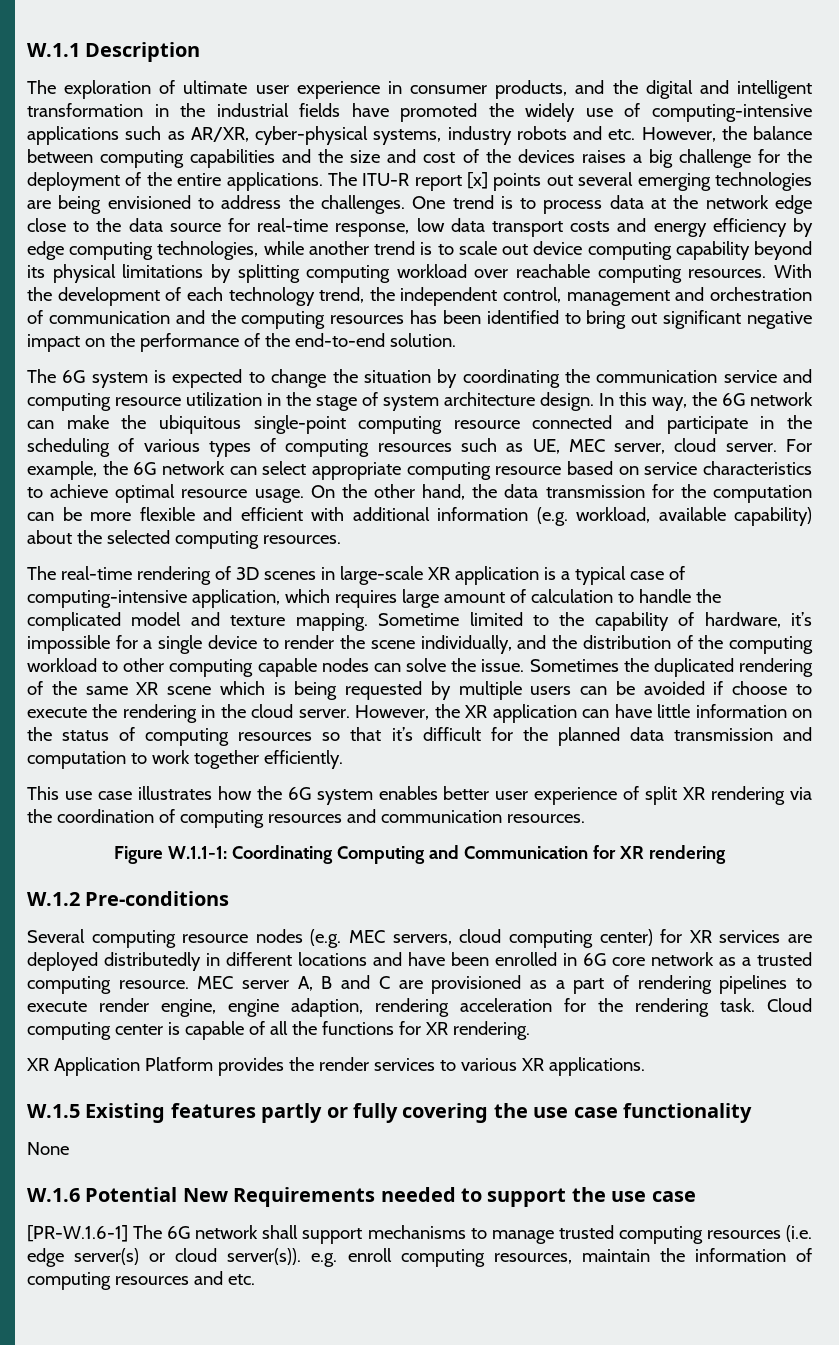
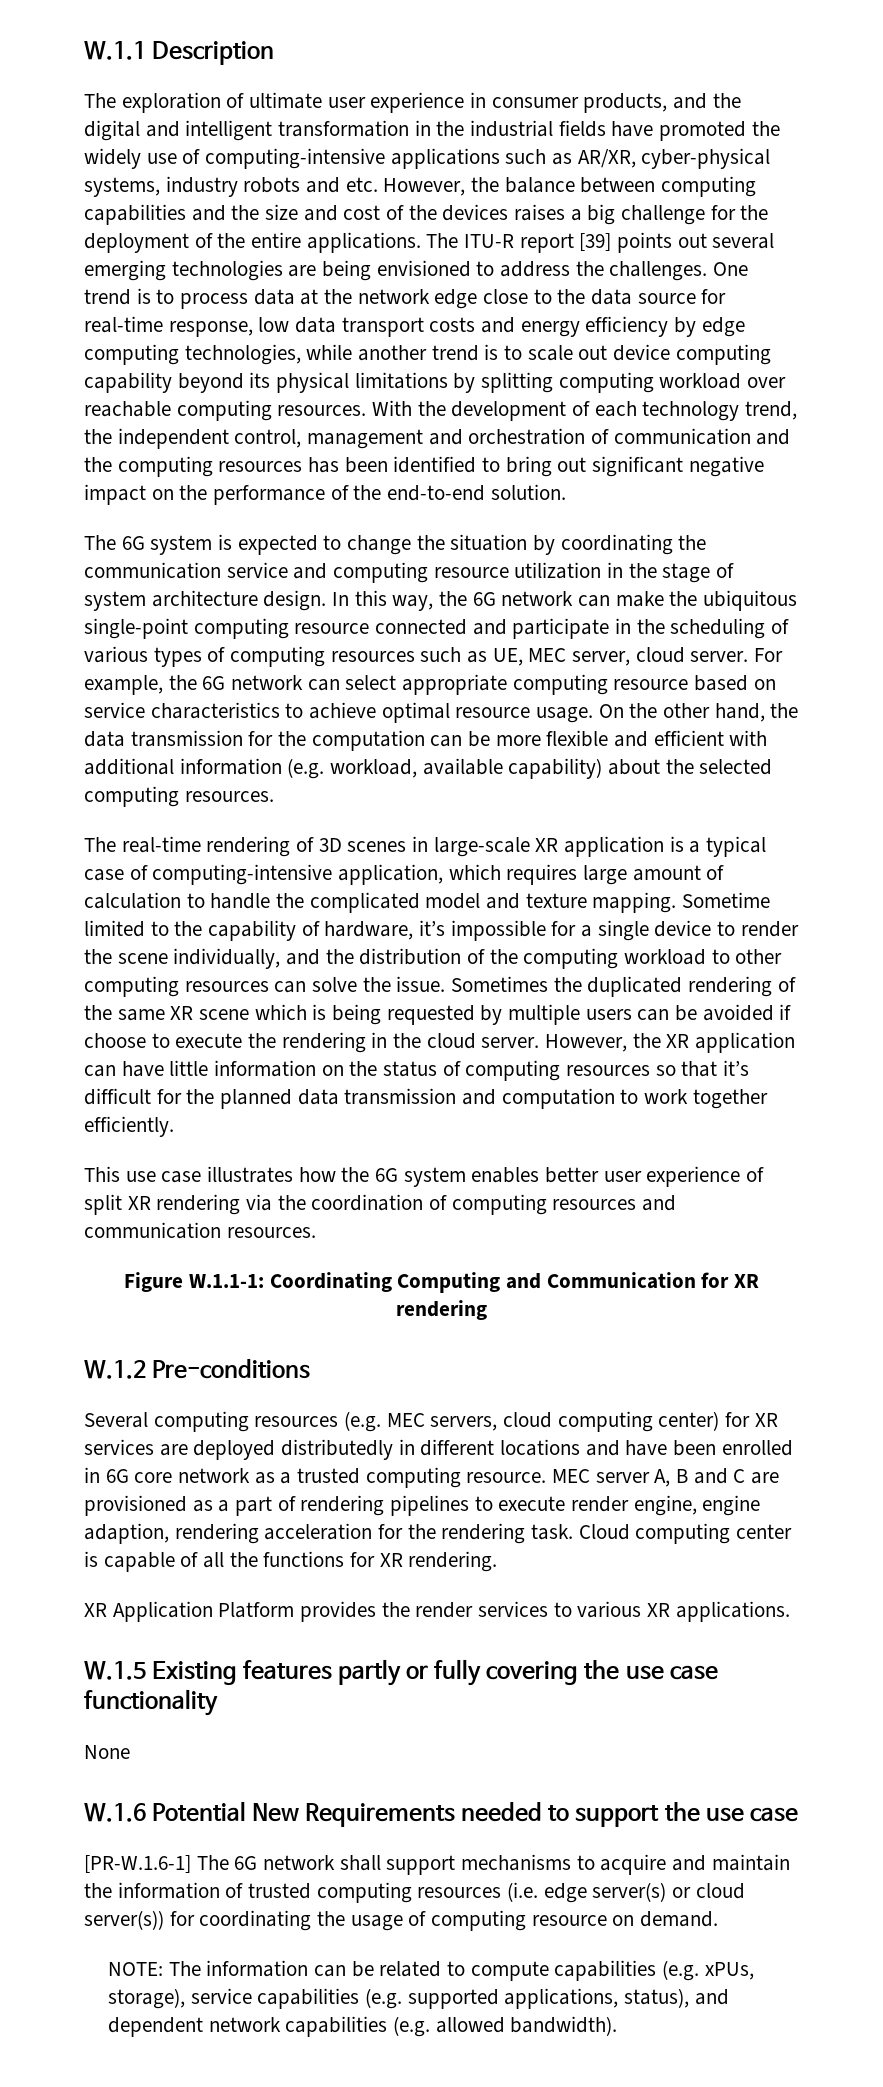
- The ITU-R report [x] points out several emerging technologies are being envisioned to address the challenges.
+ The ITU-R report [39] points out several emerging technologies are being envisioned to address the challenges.
- Sometime limited to the capability of hardware, it’s impossible for a single device to render the scene individually, and the distribution of the computing workload to other computing capable nodes can solve the issue.
+ Sometime limited to the capability of hardware, it’s impossible for a single device to render the scene individually, and the distribution of the computing workload to other computing resources can solve the issue.
- Several computing resource nodes (e.g. MEC servers, cloud computing center) for XR services are deployed distributedly in different locations and have been enrolled in 6G core network as a trusted computing resource.
+ Several computing resources (e.g. MEC servers, cloud computing center) for XR services are deployed distributedly in different locations and have been enrolled in 6G core network as a trusted computing resource.
- [PR-W.1.6-1] The 6G network shall support mechanisms to manage trusted computing resources (i.e. edge server(s) or cloud server(s)). e.g. enroll computing resources, maintain the information of computing resources and etc.
+ [PR-W.1.6-1] The 6G network shall support mechanisms to acquire and maintain the information of trusted computing resources (i.e. edge server(s) or cloud server(s)) for coordinating the usage of computing resource on demand.
+ NOTE: The information can be related to compute capabilities (e.g. xPUs, storage), service capabilities (e.g. supported applications, status), and dependent network capabilities (e.g. allowed bandwidth).

